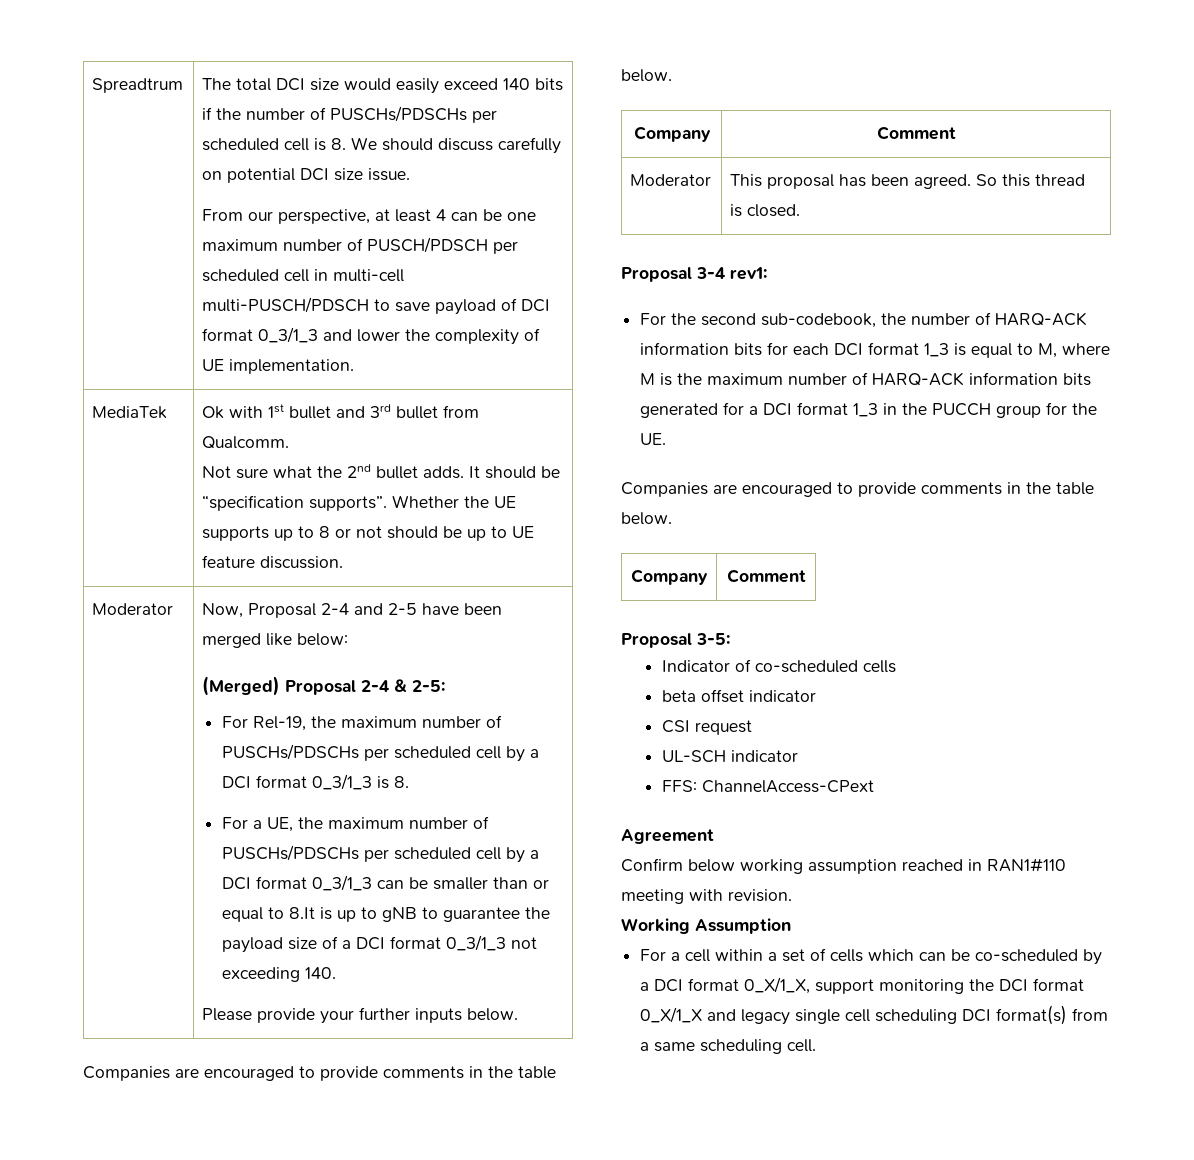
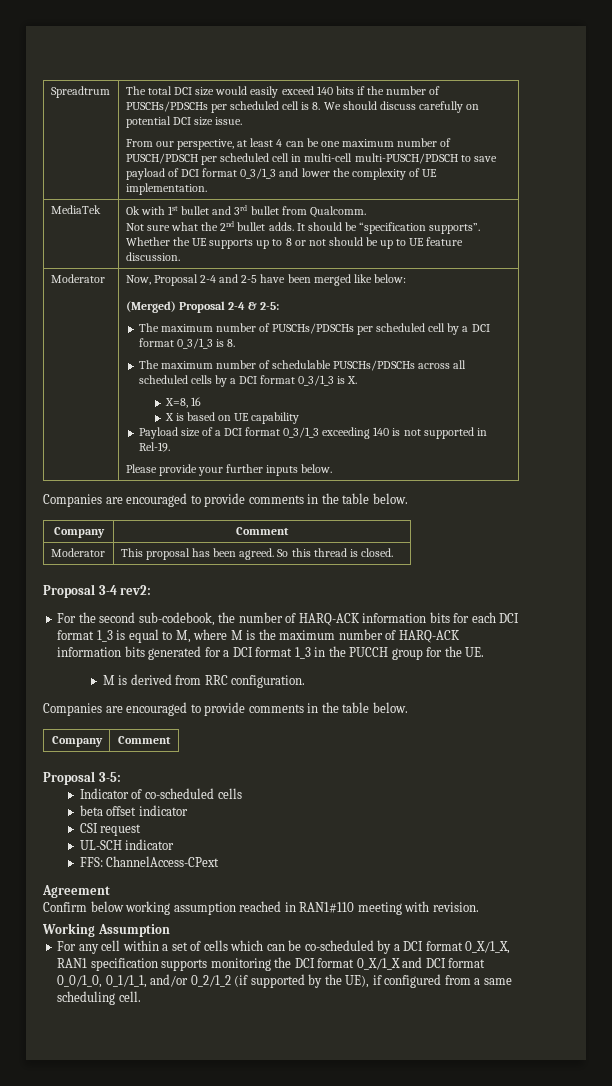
- For Rel-19, the maximum number of PUSCHs/PDSCHs per scheduled cell by a DCI format 0_3/1_3 is 8.
+ The maximum number of PUSCHs/PDSCHs per scheduled cell by a DCI format 0_3/1_3 is 8.
- For a UE, the maximum number of PUSCHs/PDSCHs per scheduled cell by a DCI format 0_3/1_3 can be smaller than or equal to 8.It is up to gNB to guarantee the payload size of a DCI format 0_3/1_3 not exceeding 140.
+ The maximum number of schedulable PUSCHs/PDSCHs across all scheduled cells by a DCI format 0_3/1_3 is X.
+ X=8, 16
+ X is based on UE capability
+ Payload size of a DCI format 0_3/1_3 exceeding 140 is not supported in Rel-19.
- Proposal 3-4 rev1:
+ Proposal 3-4 rev2:
+ M is derived from RRC configuration.
- For a cell within a set of cells which can be co-scheduled by a DCI format 0_X/1_X, support monitoring the DCI format 0_X/1_X and legacy single cell scheduling DCI format(s) from a same scheduling cell.
+ For any cell within a set of cells which can be co-scheduled by a DCI format 0_X/1_X, RAN1 specification supports monitoring the DCI format 0_X/1_X and DCI format 0_0/1_0, 0_1/1_1, and/or 0_2/1_2 (if supported by the UE), if configured from a same scheduling cell.

